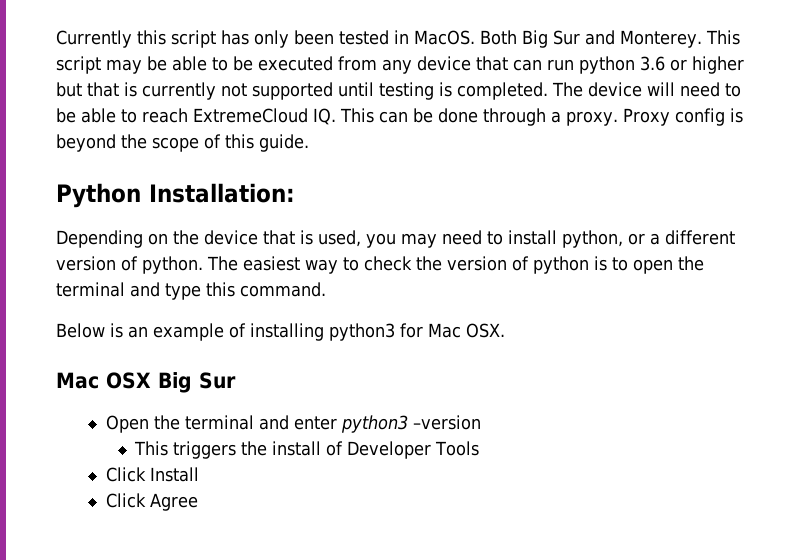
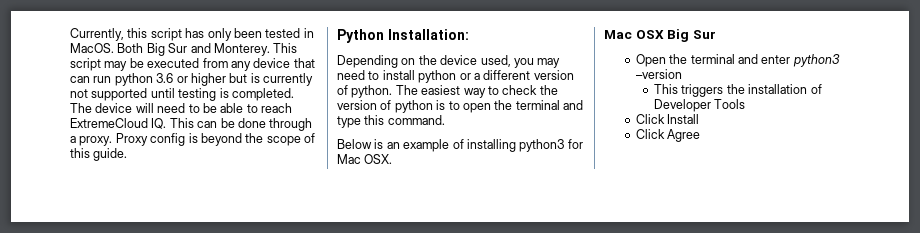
- Currently this script has only been tested in MacOS.
+ Currently, this script has only been tested in MacOS.
- This script may be able to be executed from any device that can run python 3.6 or higher but that is currently not supported until testing is completed.
+ This script may be executed from any device that can run python 3.6 or higher but is currently not supported until testing is completed.
- Depending on the device that is used, you may need to install python, or a different version of python.
+ Depending on the device used, you may need to install python or a different version of python.
- This triggers the install of Developer Tools
+ This triggers the installation of Developer Tools

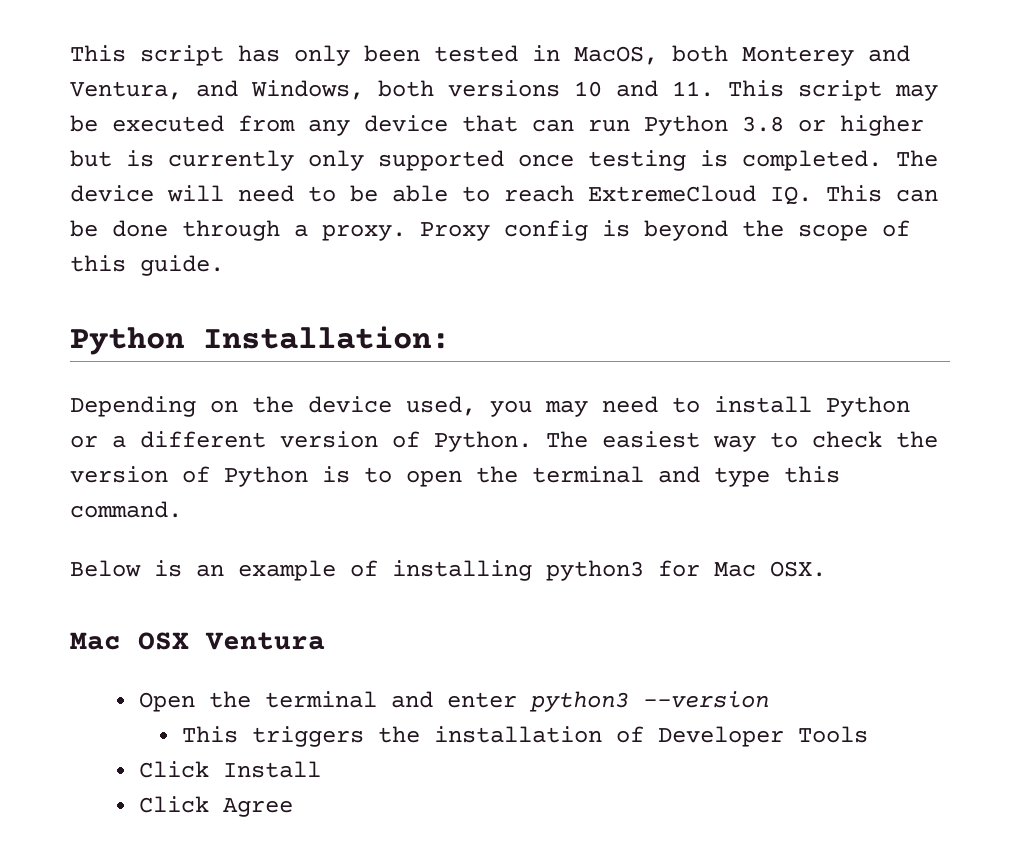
- Currently, this script has only been tested in MacOS. Both Big Sur and Monterey. This script may be executed from any device that can run python 3.6 or higher but is currently not supported until testing is completed.
+ This script has only been tested in MacOS, both Monterey and Ventura, and Windows, both versions 10 and 11. This script may be executed from any device that can run Python 3.8 or higher but is currently only supported once testing is completed.
- Depending on the device used, you may need to install python or a different version of python.
+ Depending on the device used, you may need to install Python or a different version of Python.
- The easiest way to check the version of python is to open the terminal and type this command.
+ The easiest way to check the version of Python is to open the terminal and type this command.
- Mac OSX Big Sur
+ Mac OSX Ventura
- Open the terminal and enter python3 –version
+ Open the terminal and enter python3 --version

